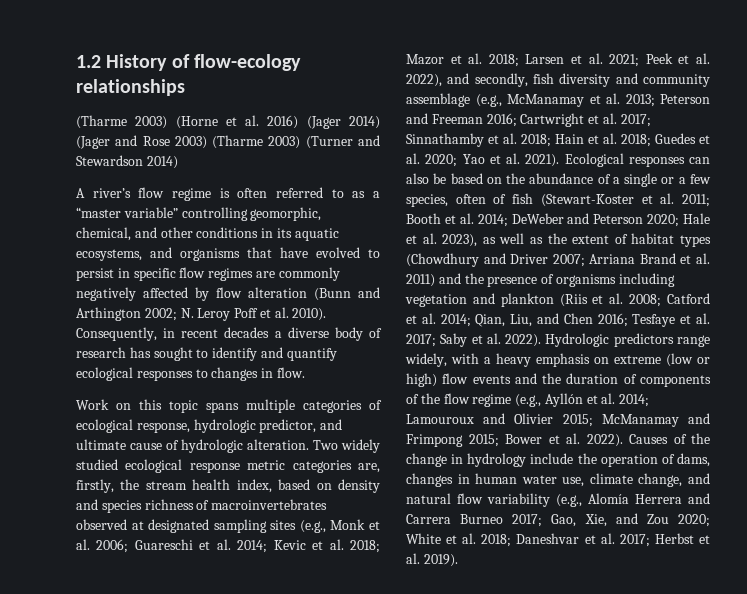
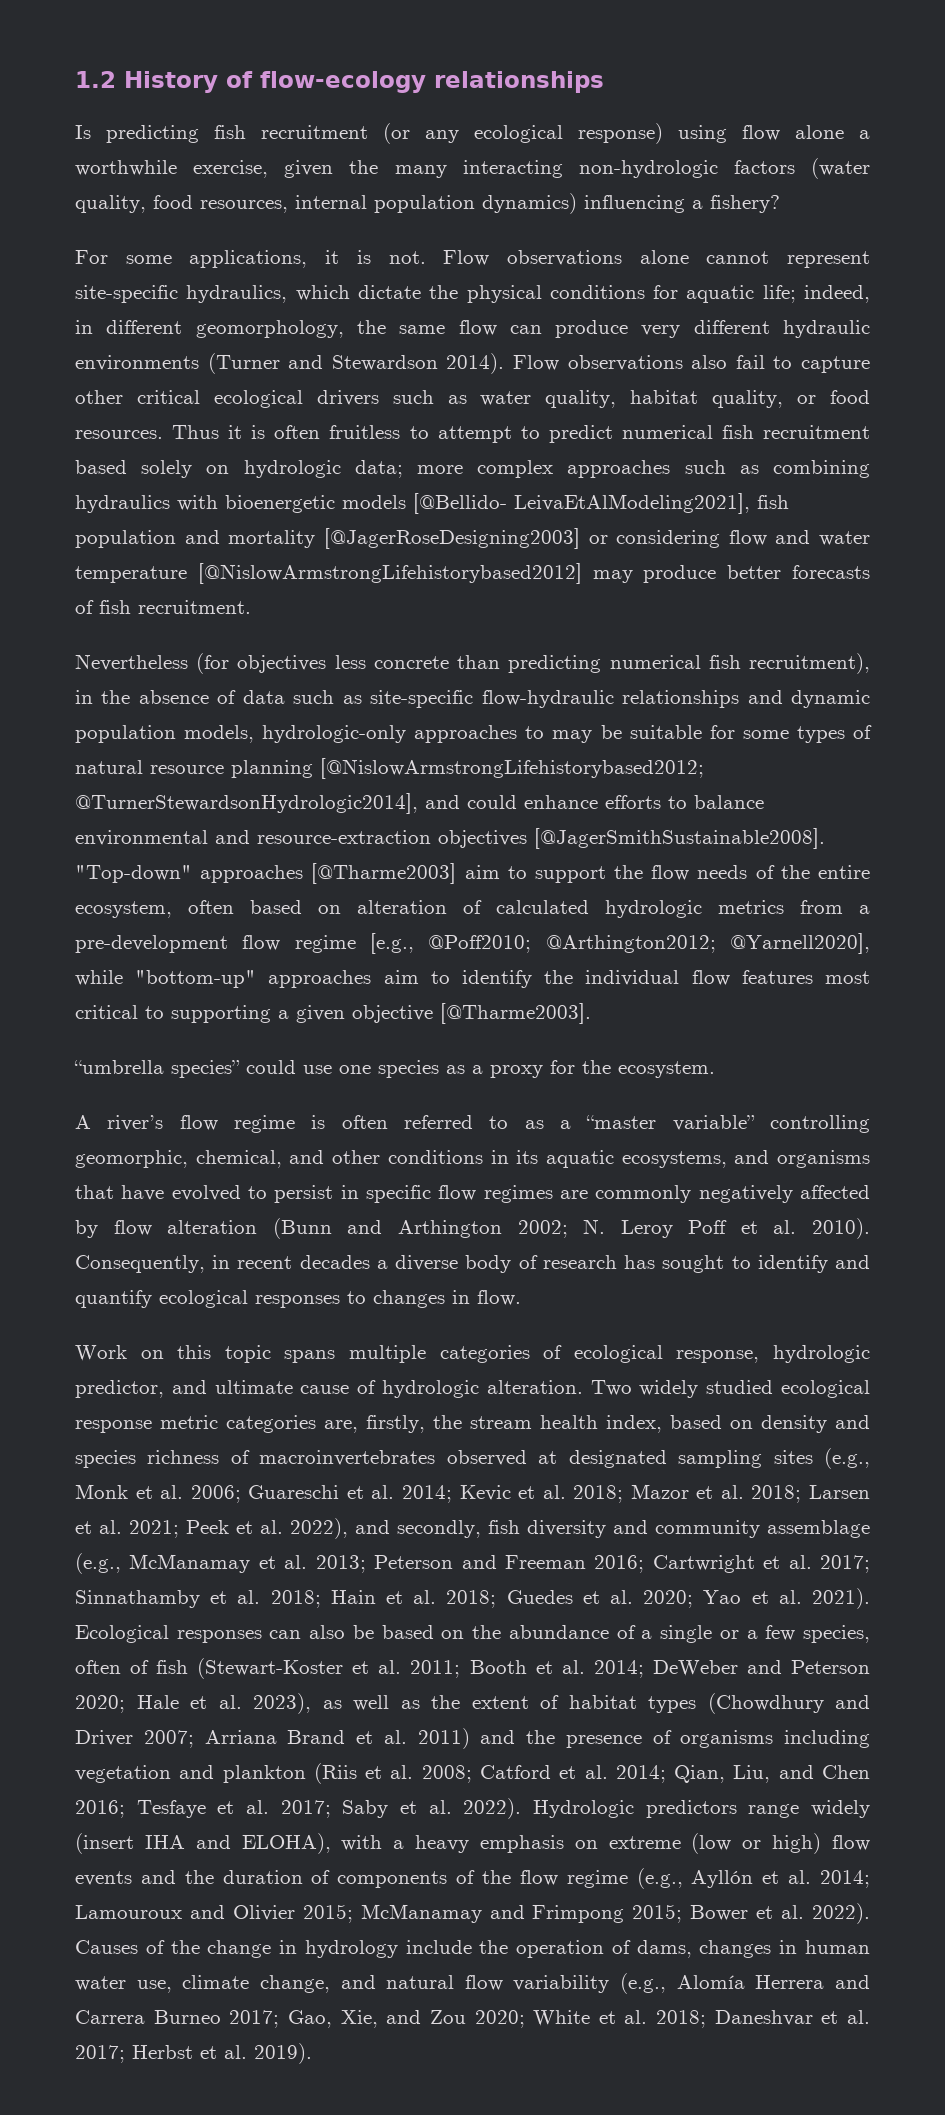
- (Tharme 2003) (Horne et al. 2016) (Jager 2014) (Jager and Rose 2003) (Tharme 2003) (Turner and Stewardson 2014)
+ Is predicting fish recruitment (or any ecological response) using flow alone a worthwhile exercise, given the many interacting non-hydrologic factors (water quality, food resources, internal population dynamics) influencing a fishery?
+ For some applications, it is not. Flow observations alone cannot represent site-specific hydraulics, which dictate the physical conditions for aquatic life; indeed, in different geomorphology, the same flow can produce very different hydraulic environments (Turner and Stewardson 2014). Flow observations also fail to capture other critical ecological drivers such as water quality, habitat quality, or food resources. Thus it is often fruitless to attempt to predict numerical fish recruitment based solely on hydrologic data; more complex approaches such as combining hydraulics with bioenergetic models [@Bellido- LeivaEtAlModeling2021], fish population and mortality [@JagerRoseDesigning2003] or considering flow and water temperature [@NislowArmstrongLifehistorybased2012] may produce better forecasts of fish recruitment.
+ Nevertheless (for objectives less concrete than predicting numerical fish recruitment), in the absence of data such as site-specific flow-hydraulic relationships and dynamic population models, hydrologic-only approaches to may be suitable for some types of natural resource planning [@NislowArmstrongLifehistorybased2012; @TurnerStewardsonHydrologic2014], and could enhance efforts to balance environmental and resource-extraction objectives [@JagerSmithSustainable2008]. "Top-down" approaches [@Tharme2003] aim to support the flow needs of the entire ecosystem, often based on alteration of calculated hydrologic metrics from a pre-development flow regime [e.g., @Poff2010; @Arthington2012; @Yarnell2020], while "bottom-up" approaches aim to identify the individual flow features most critical to supporting a given objective [@Tharme2003].
+ “umbrella species” could use one species as a proxy for the ecosystem.
- Hydrologic predictors range widely, with a heavy emphasis on extreme (low or high) flow events and the duration of components of the flow regime (e.g., Ayllón et al. 2014; Lamouroux and Olivier 2015; McManamay and Frimpong 2015; Bower et al. 2022).
+ Hydrologic predictors range widely (insert IHA and ELOHA), with a heavy emphasis on extreme (low or high) flow events and the duration of components of the flow regime (e.g., Ayllón et al. 2014; Lamouroux and Olivier 2015; McManamay and Frimpong 2015; Bower et al. 2022).

